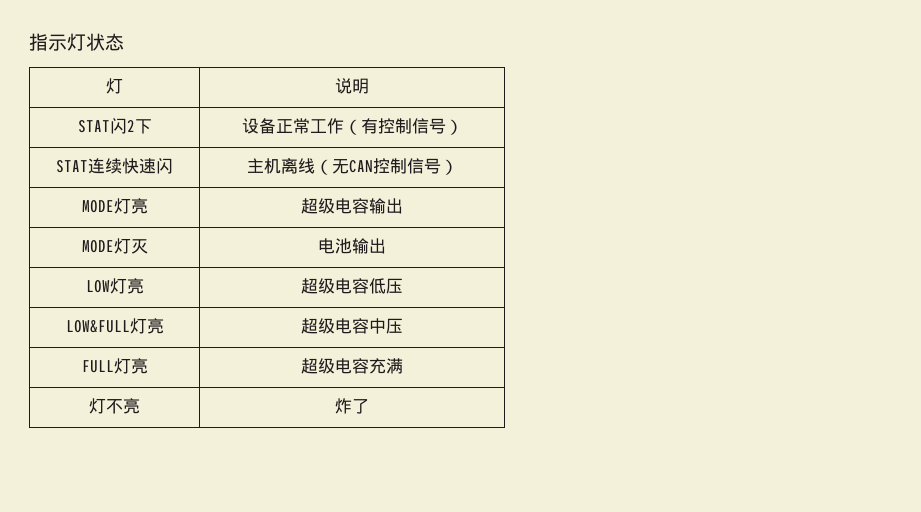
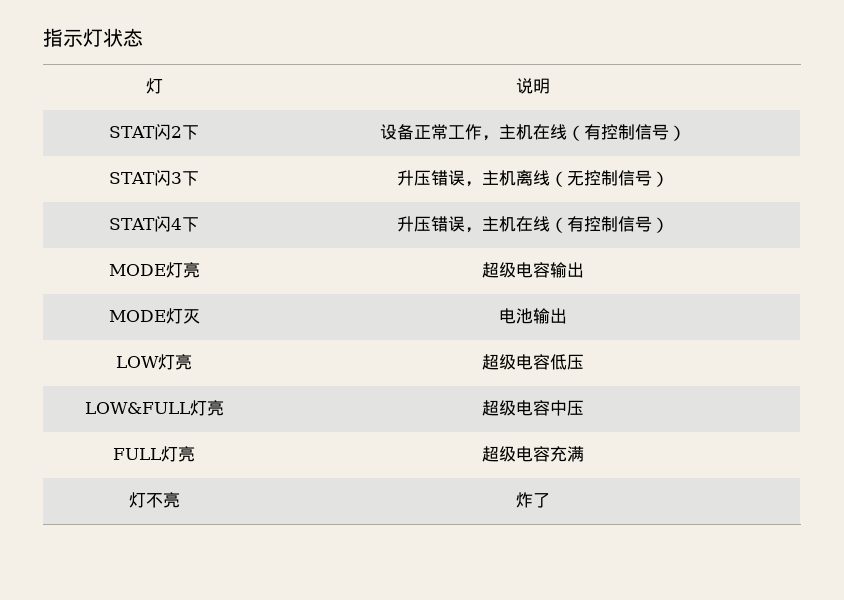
- STAT闪2下 | 设备正常工作（有控制信号）
+ STAT闪2下 | 设备正常工作，主机在线（有控制信号）
- STAT连续快速闪 | 主机离线（无CAN控制信号）
+ STAT闪3下 | 升压错误，主机离线（无控制信号）
+ STAT闪4下 | 升压错误，主机在线（有控制信号）

